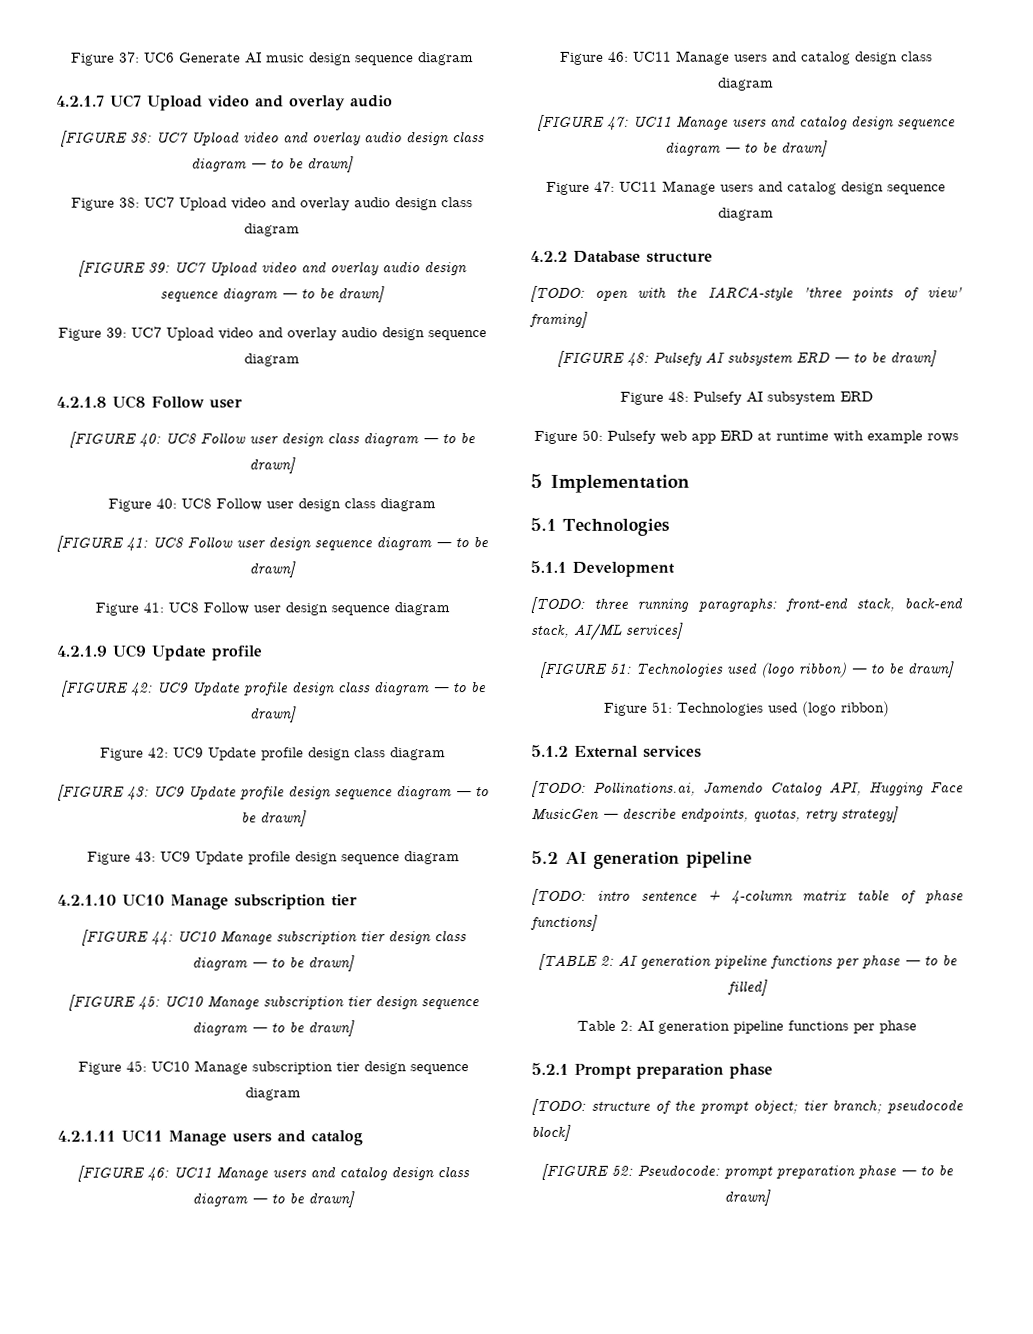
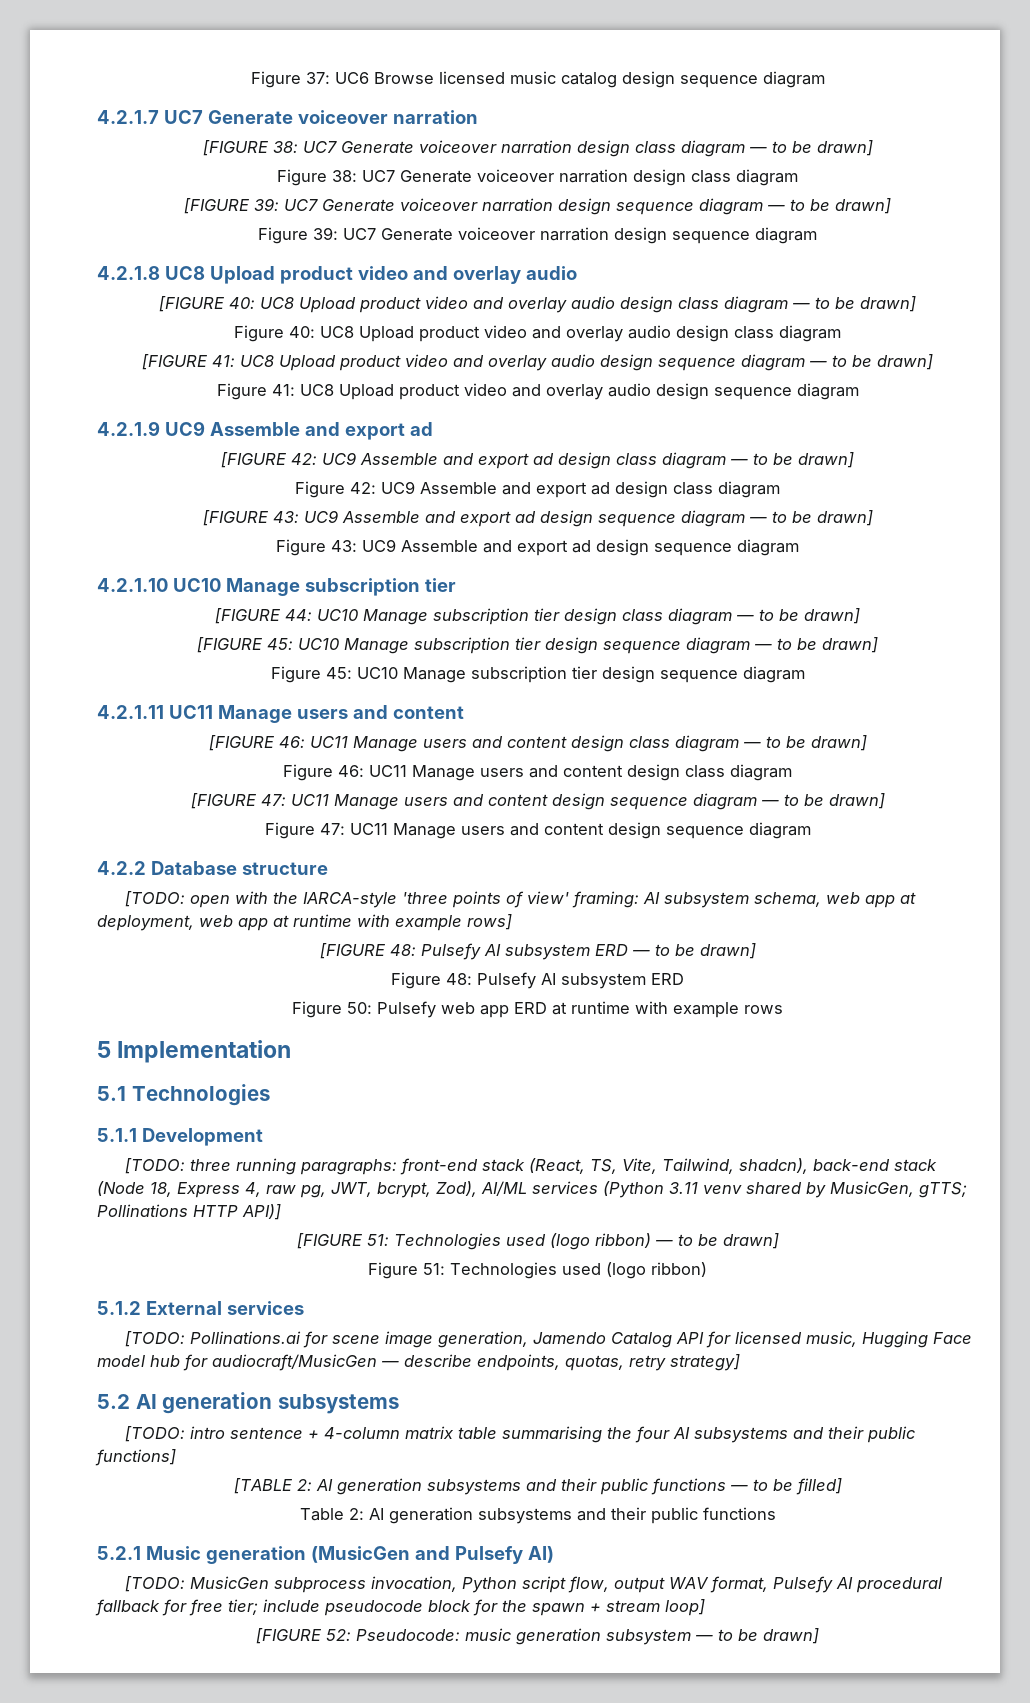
- Figure 37: UC6 Generate AI music design sequence diagram
+ Figure 37: UC6 Browse licensed music catalog design sequence diagram
- 4.2.1.7 UC7 Upload video and overlay audio
+ 4.2.1.7 UC7 Generate voiceover narration
+ [FIGURE 38: UC7 Generate voiceover narration design class diagram — to be drawn]
+ Figure 38: UC7 Generate voiceover narration design class diagram
+ [FIGURE 39: UC7 Generate voiceover narration design sequence diagram — to be drawn]
+ Figure 39: UC7 Generate voiceover narration design sequence diagram
+ 4.2.1.8 UC8 Upload product video and overlay audio
- [FIGURE 38: UC7 Upload video and overlay audio design class diagram — to be drawn]
+ [FIGURE 40: UC8 Upload product video and overlay audio design class diagram — to be drawn]
- Figure 38: UC7 Upload video and overlay audio design class diagram
+ Figure 40: UC8 Upload product video and overlay audio design class diagram
- [FIGURE 39: UC7 Upload video and overlay audio design sequence diagram — to be drawn]
+ [FIGURE 41: UC8 Upload product video and overlay audio design sequence diagram — to be drawn]
- Figure 39: UC7 Upload video and overlay audio design sequence diagram
+ Figure 41: UC8 Upload product video and overlay audio design sequence diagram
- 4.2.1.8 UC8 Follow user
- [FIGURE 40: UC8 Follow user design class diagram — to be drawn]
- Figure 40: UC8 Follow user design class diagram
- [FIGURE 41: UC8 Follow user design sequence diagram — to be drawn]
- Figure 41: UC8 Follow user design sequence diagram
- 4.2.1.9 UC9 Update profile
+ 4.2.1.9 UC9 Assemble and export ad
- [FIGURE 42: UC9 Update profile design class diagram — to be drawn]
+ [FIGURE 42: UC9 Assemble and export ad design class diagram — to be drawn]
- Figure 42: UC9 Update profile design class diagram
+ Figure 42: UC9 Assemble and export ad design class diagram
- [FIGURE 43: UC9 Update profile design sequence diagram — to be drawn]
+ [FIGURE 43: UC9 Assemble and export ad design sequence diagram — to be drawn]
- Figure 43: UC9 Update profile design sequence diagram
+ Figure 43: UC9 Assemble and export ad design sequence diagram
- 4.2.1.11 UC11 Manage users and catalog
+ 4.2.1.11 UC11 Manage users and content
- [FIGURE 46: UC11 Manage users and catalog design class diagram — to be drawn]
+ [FIGURE 46: UC11 Manage users and content design class diagram — to be drawn]
- Figure 46: UC11 Manage users and catalog design class diagram
+ Figure 46: UC11 Manage users and content design class diagram
- [FIGURE 47: UC11 Manage users and catalog design sequence diagram — to be drawn]
+ [FIGURE 47: UC11 Manage users and content design sequence diagram — to be drawn]
- Figure 47: UC11 Manage users and catalog design sequence diagram
+ Figure 47: UC11 Manage users and content design sequence diagram
- [TODO: open with the IARCA-style 'three points of view' framing]
+ [TODO: open with the IARCA-style 'three points of view' framing: AI subsystem schema, web app at deployment, web app at runtime with example rows]
- [TODO: three running paragraphs: front-end stack, back-end stack, AI/ML services]
+ [TODO: three running paragraphs: front-end stack (React, TS, Vite, Tailwind, shadcn), back-end stack (Node 18, Express 4, raw pg, JWT, bcrypt, Zod), AI/ML services (Python 3.11 venv shared by MusicGen, gTTS; Pollinations HTTP API)]
- [TODO: Pollinations.ai, Jamendo Catalog API, Hugging Face MusicGen — describe endpoints, quotas, retry strategy]
+ [TODO: Pollinations.ai for scene image generation, Jamendo Catalog API for licensed music, Hugging Face model hub for audiocraft/MusicGen — describe endpoints, quotas, retry strategy]
- 5.2 AI generation pipeline
+ 5.2 AI generation subsystems
- [TODO: intro sentence + 4-column matrix table of phase functions]
+ [TODO: intro sentence + 4-column matrix table summarising the four AI subsystems and their public functions]
- [TABLE 2: AI generation pipeline functions per phase — to be filled]
+ [TABLE 2: AI generation subsystems and their public functions — to be filled]
- Table 2: AI generation pipeline functions per phase
+ Table 2: AI generation subsystems and their public functions
- 5.2.1 Prompt preparation phase
- [TODO: structure of the prompt object; tier branch; pseudocode block]
+ 5.2.1 Music generation (MusicGen and Pulsefy AI)
+ [TODO: MusicGen subprocess invocation, Python script flow, output WAV format, Pulsefy AI procedural fallback for free tier; include pseudocode block for the spawn + stream loop]
- [FIGURE 52: Pseudocode: prompt preparation phase — to be drawn]
+ [FIGURE 52: Pseudocode: music generation subsystem — to be drawn]

